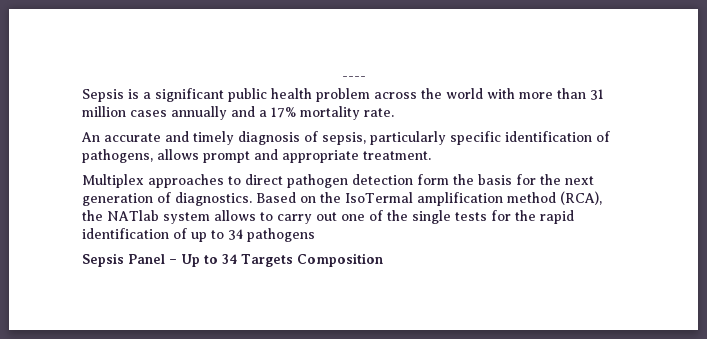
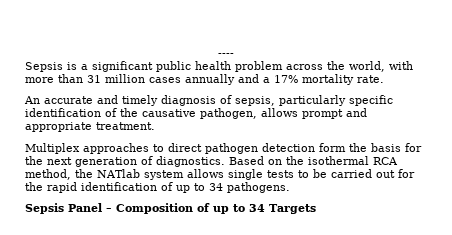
- Sepsis is a significant public health problem across the world with more than 31 million cases annually and a 17% mortality rate.
+ Sepsis is a significant public health problem across the world, with more than 31 million cases annually and a 17% mortality rate.
- An accurate and timely diagnosis of sepsis, particularly specific identification of pathogens, allows prompt and appropriate treatment.
+ An accurate and timely diagnosis of sepsis, particularly specific identification of the causative pathogen, allows prompt and appropriate treatment.
- Based on the IsoTermal amplification method (RCA), the NATlab system allows to carry out one of the single tests for the rapid identification of up to 34 pathogens
+ Based on the isothermal RCA method, the NATlab system allows single tests to be carried out for the rapid identification of up to 34 pathogens.
- Sepsis Panel – Up to 34 Targets Composition
+ Sepsis Panel – Composition of up to 34 Targets

